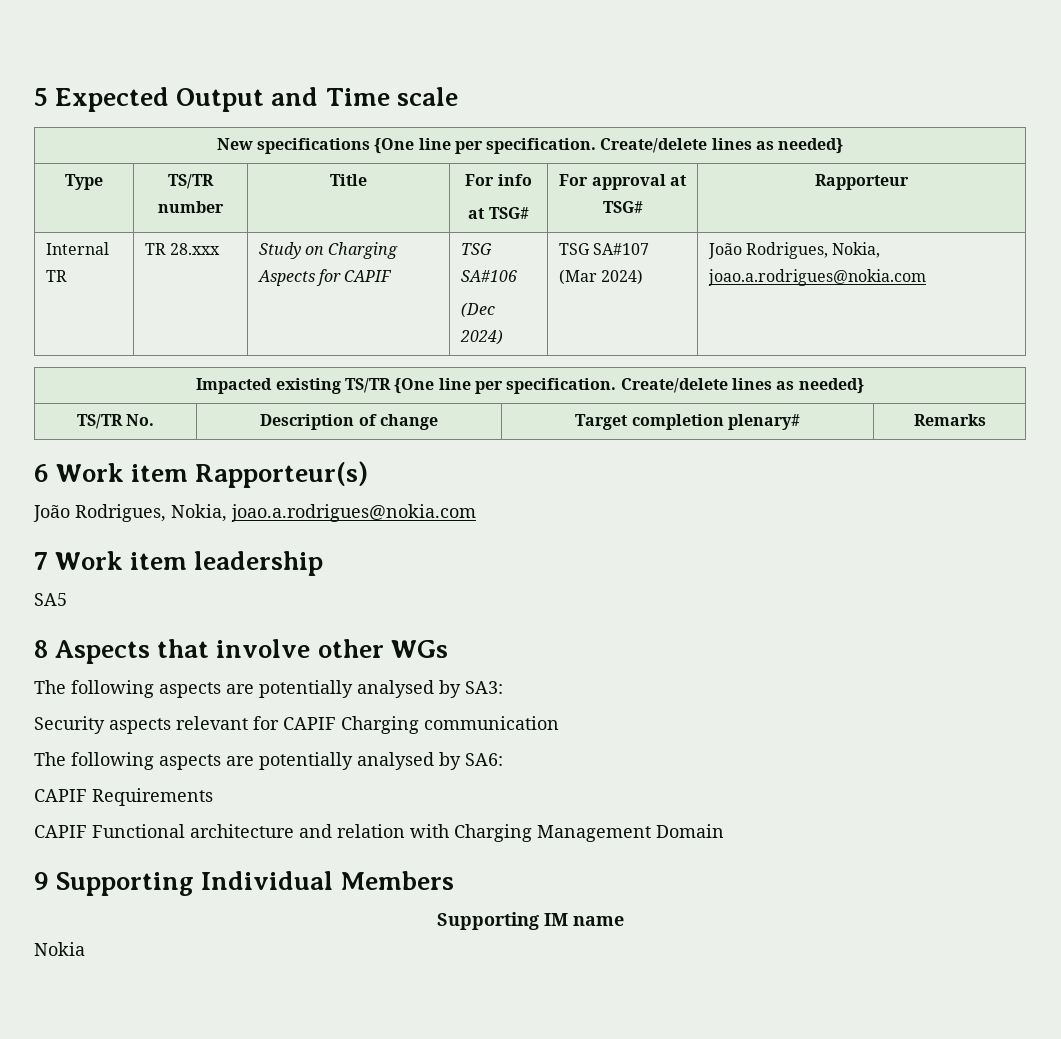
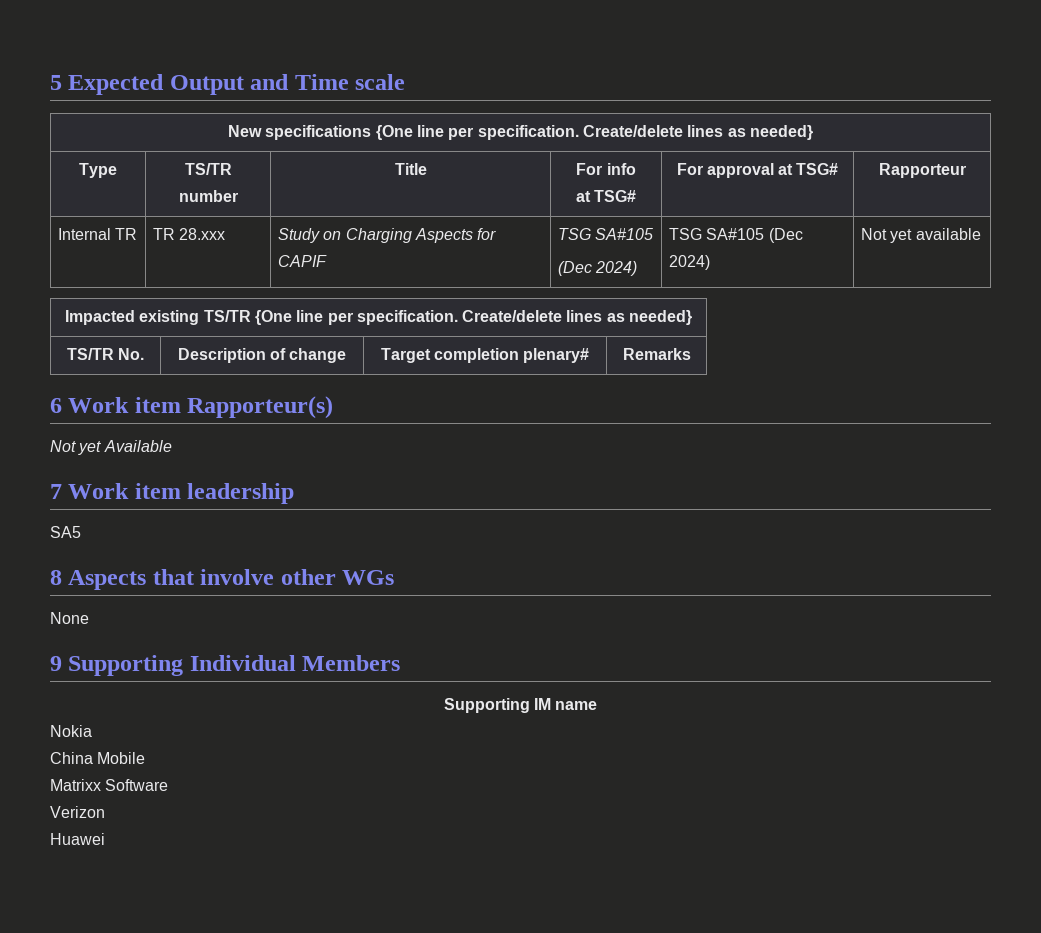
- Internal TR | TR 28.xxx | Study on Charging Aspects for CAPIF | TSG SA#106
- (Dec 2024) | TSG SA#107 (Mar 2024) | João Rodrigues, Nokia, joao.a.rodrigues@nokia.com
+ Internal TR | TR 28.xxx | Study on Charging Aspects for CAPIF | TSG SA#105
+ (Dec 2024) | TSG SA#105 (Dec 2024) | Not yet available
  6 Work item Rapporteur(s)
- João Rodrigues, Nokia, joao.a.rodrigues@nokia.com
+ Not yet Available
- The following aspects are potentially analysed by SA3:
- Security aspects relevant for CAPIF Charging communication
- The following aspects are potentially analysed by SA6:
- CAPIF Requirements
- CAPIF Functional architecture and relation with Charging Management Domain
+ None
+ China Mobile
+ Matrixx Software
+ Verizon
+ Huawei

